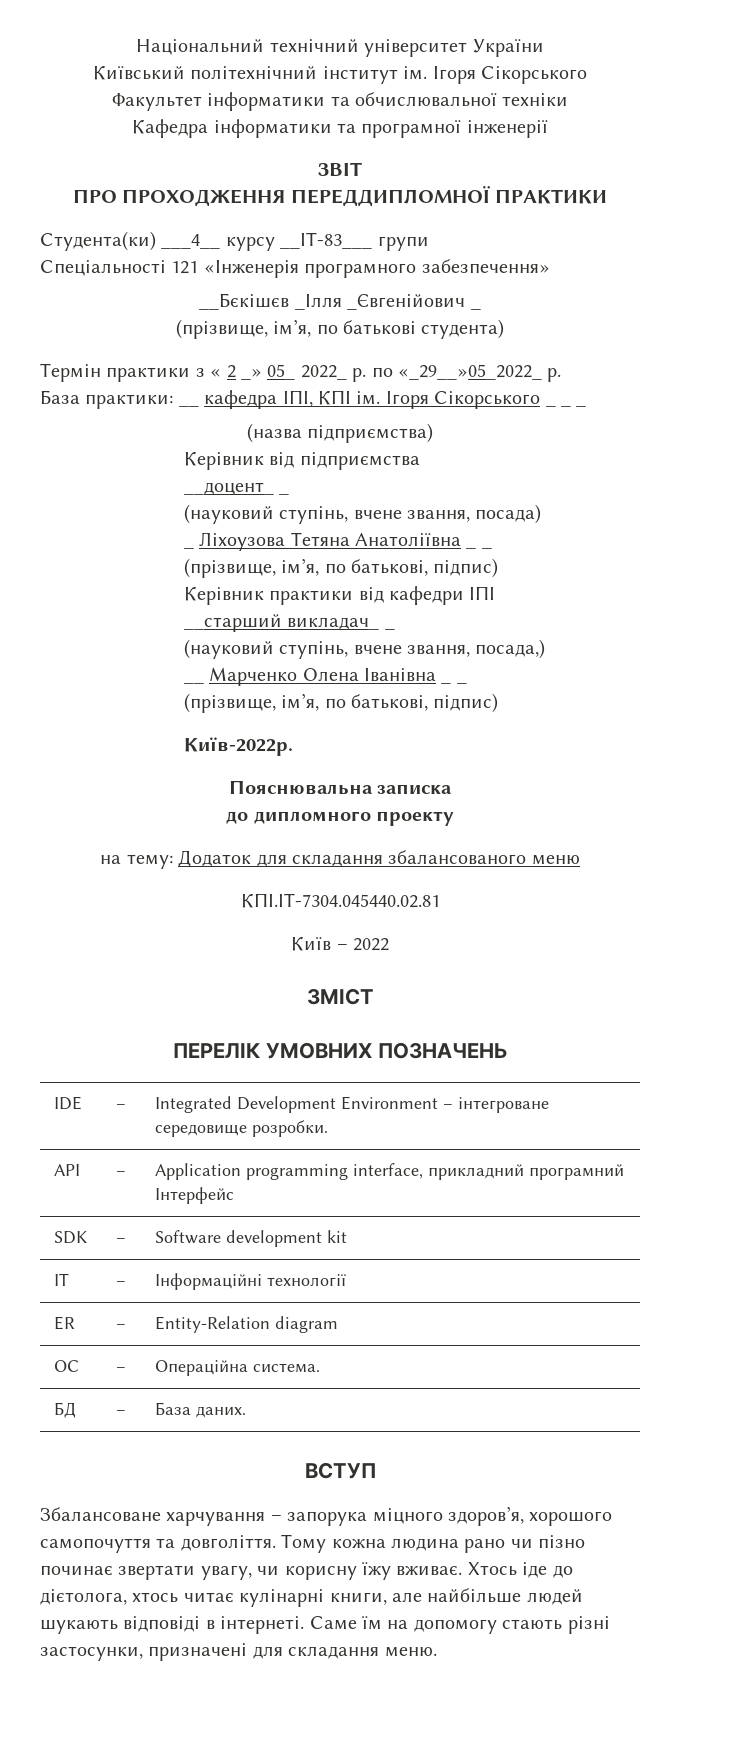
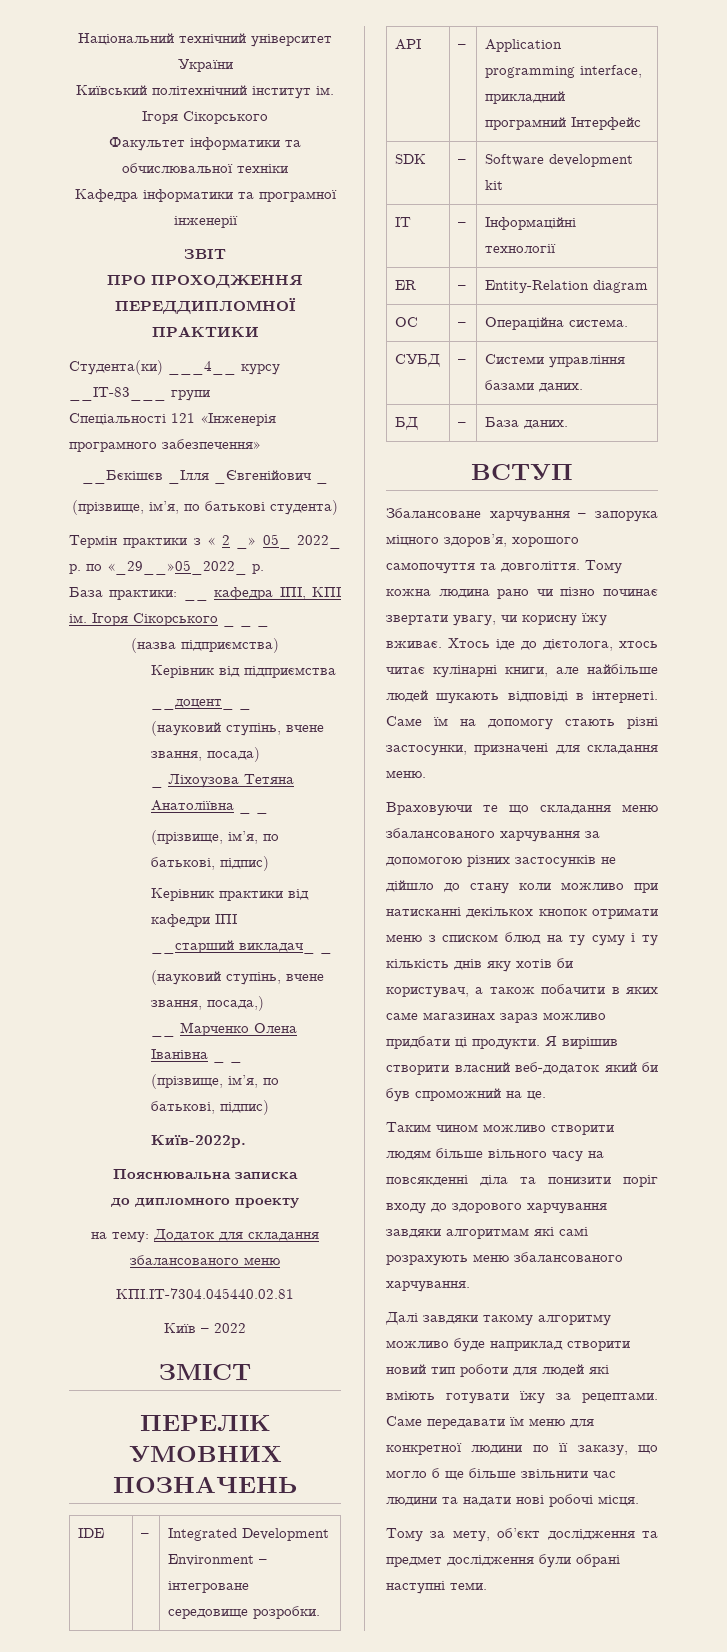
+ СУБД | – | Системи управління базами даних.
+ Враховуючи те що складання меню збалансованого харчування за допомогою різних застосунків не дійшло до стану коли можливо при натисканні декількох кнопок отримати меню з списком блюд на ту суму і ту кількість днів яку хотів би користувач, а також побачити в яких саме магазинах зараз можливо придбати ці продукти. Я вирішив створити власний веб-додаток який би був спроможний на це.
+ Таким чином можливо створити людям більше вільного часу на повсякденні діла та понизити поріг входу до здорового харчування завдяки алгоритмам які самі розрахують меню збалансованого харчування.
+ Далі завдяки такому алгоритму можливо буде наприклад створити новий тип роботи для людей які вміють готувати їжу за рецептами. Саме передавати їм меню для конкретної людини по її заказу, що могло б ще більше звільнити час людини та надати нові робочі місця.
+ Тому за мету, об’єкт дослідження та предмет дослідження були обрані наступні теми.

